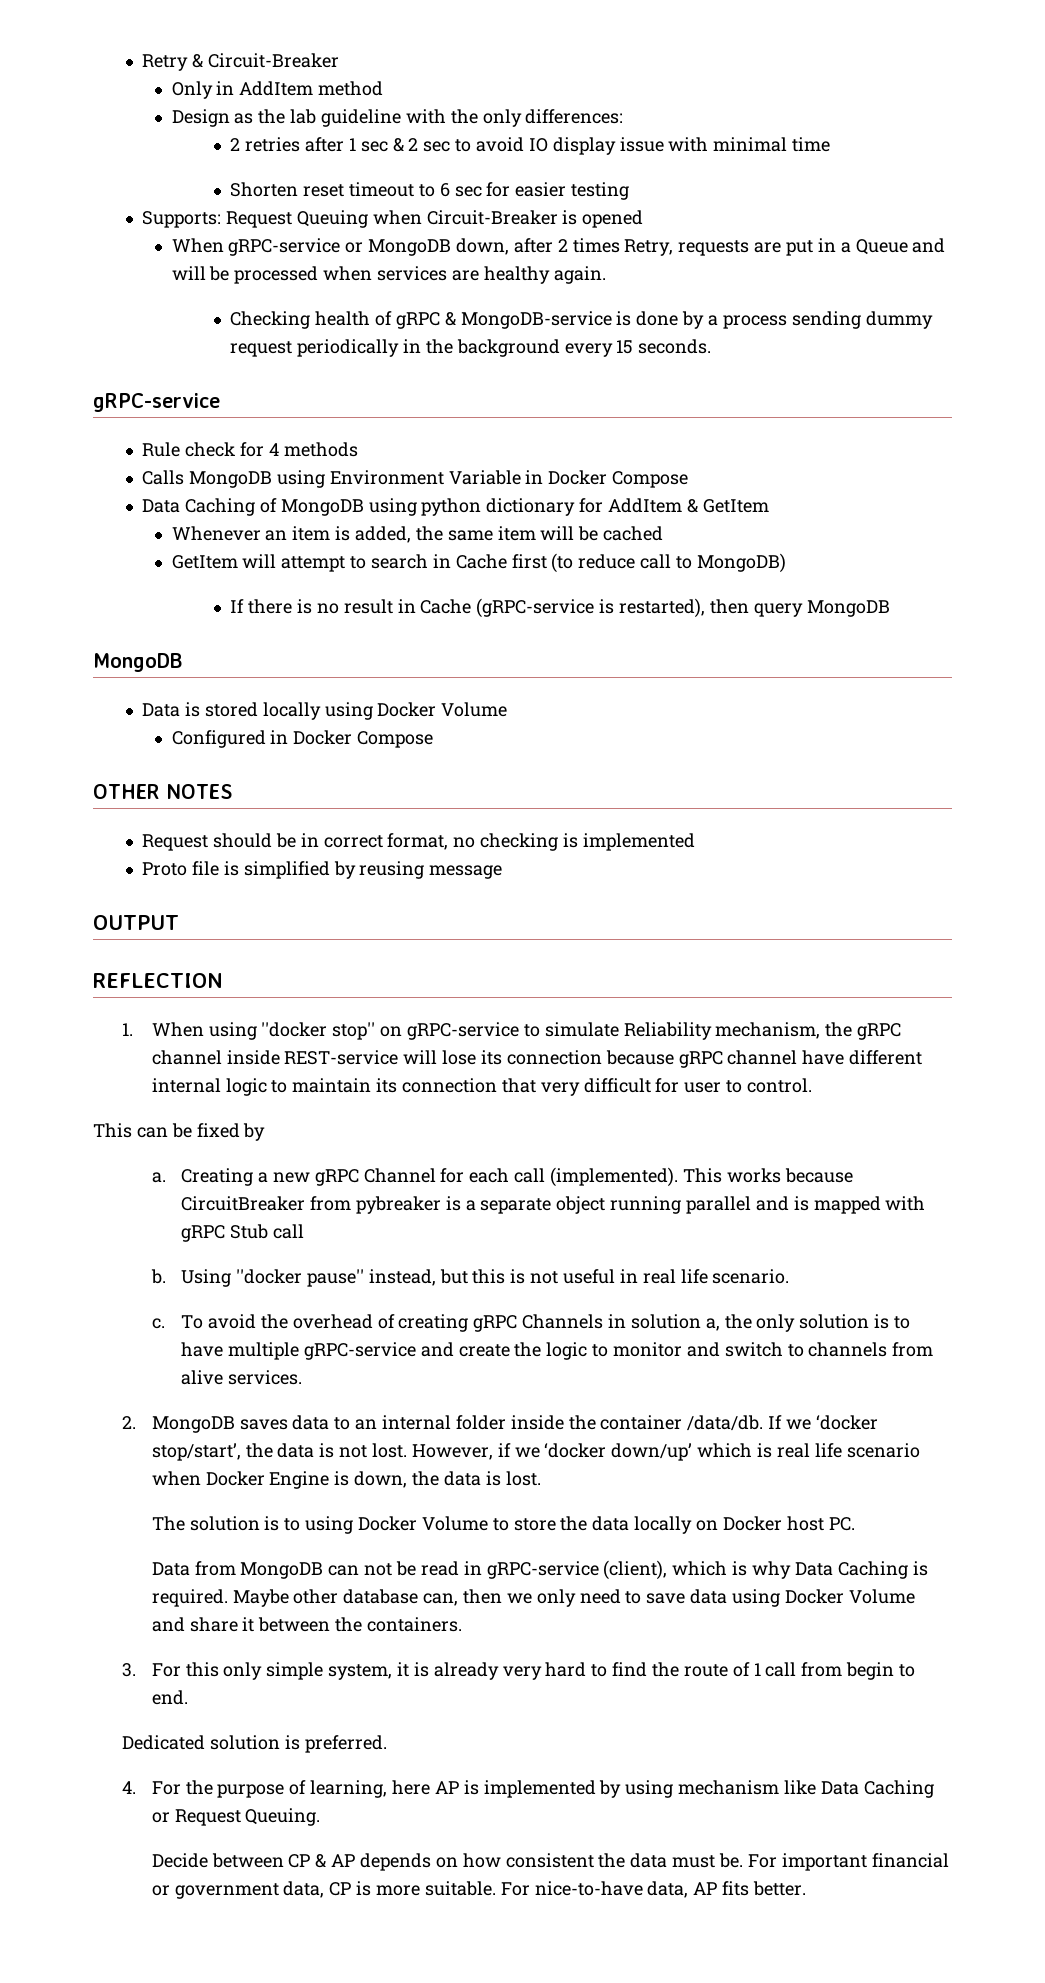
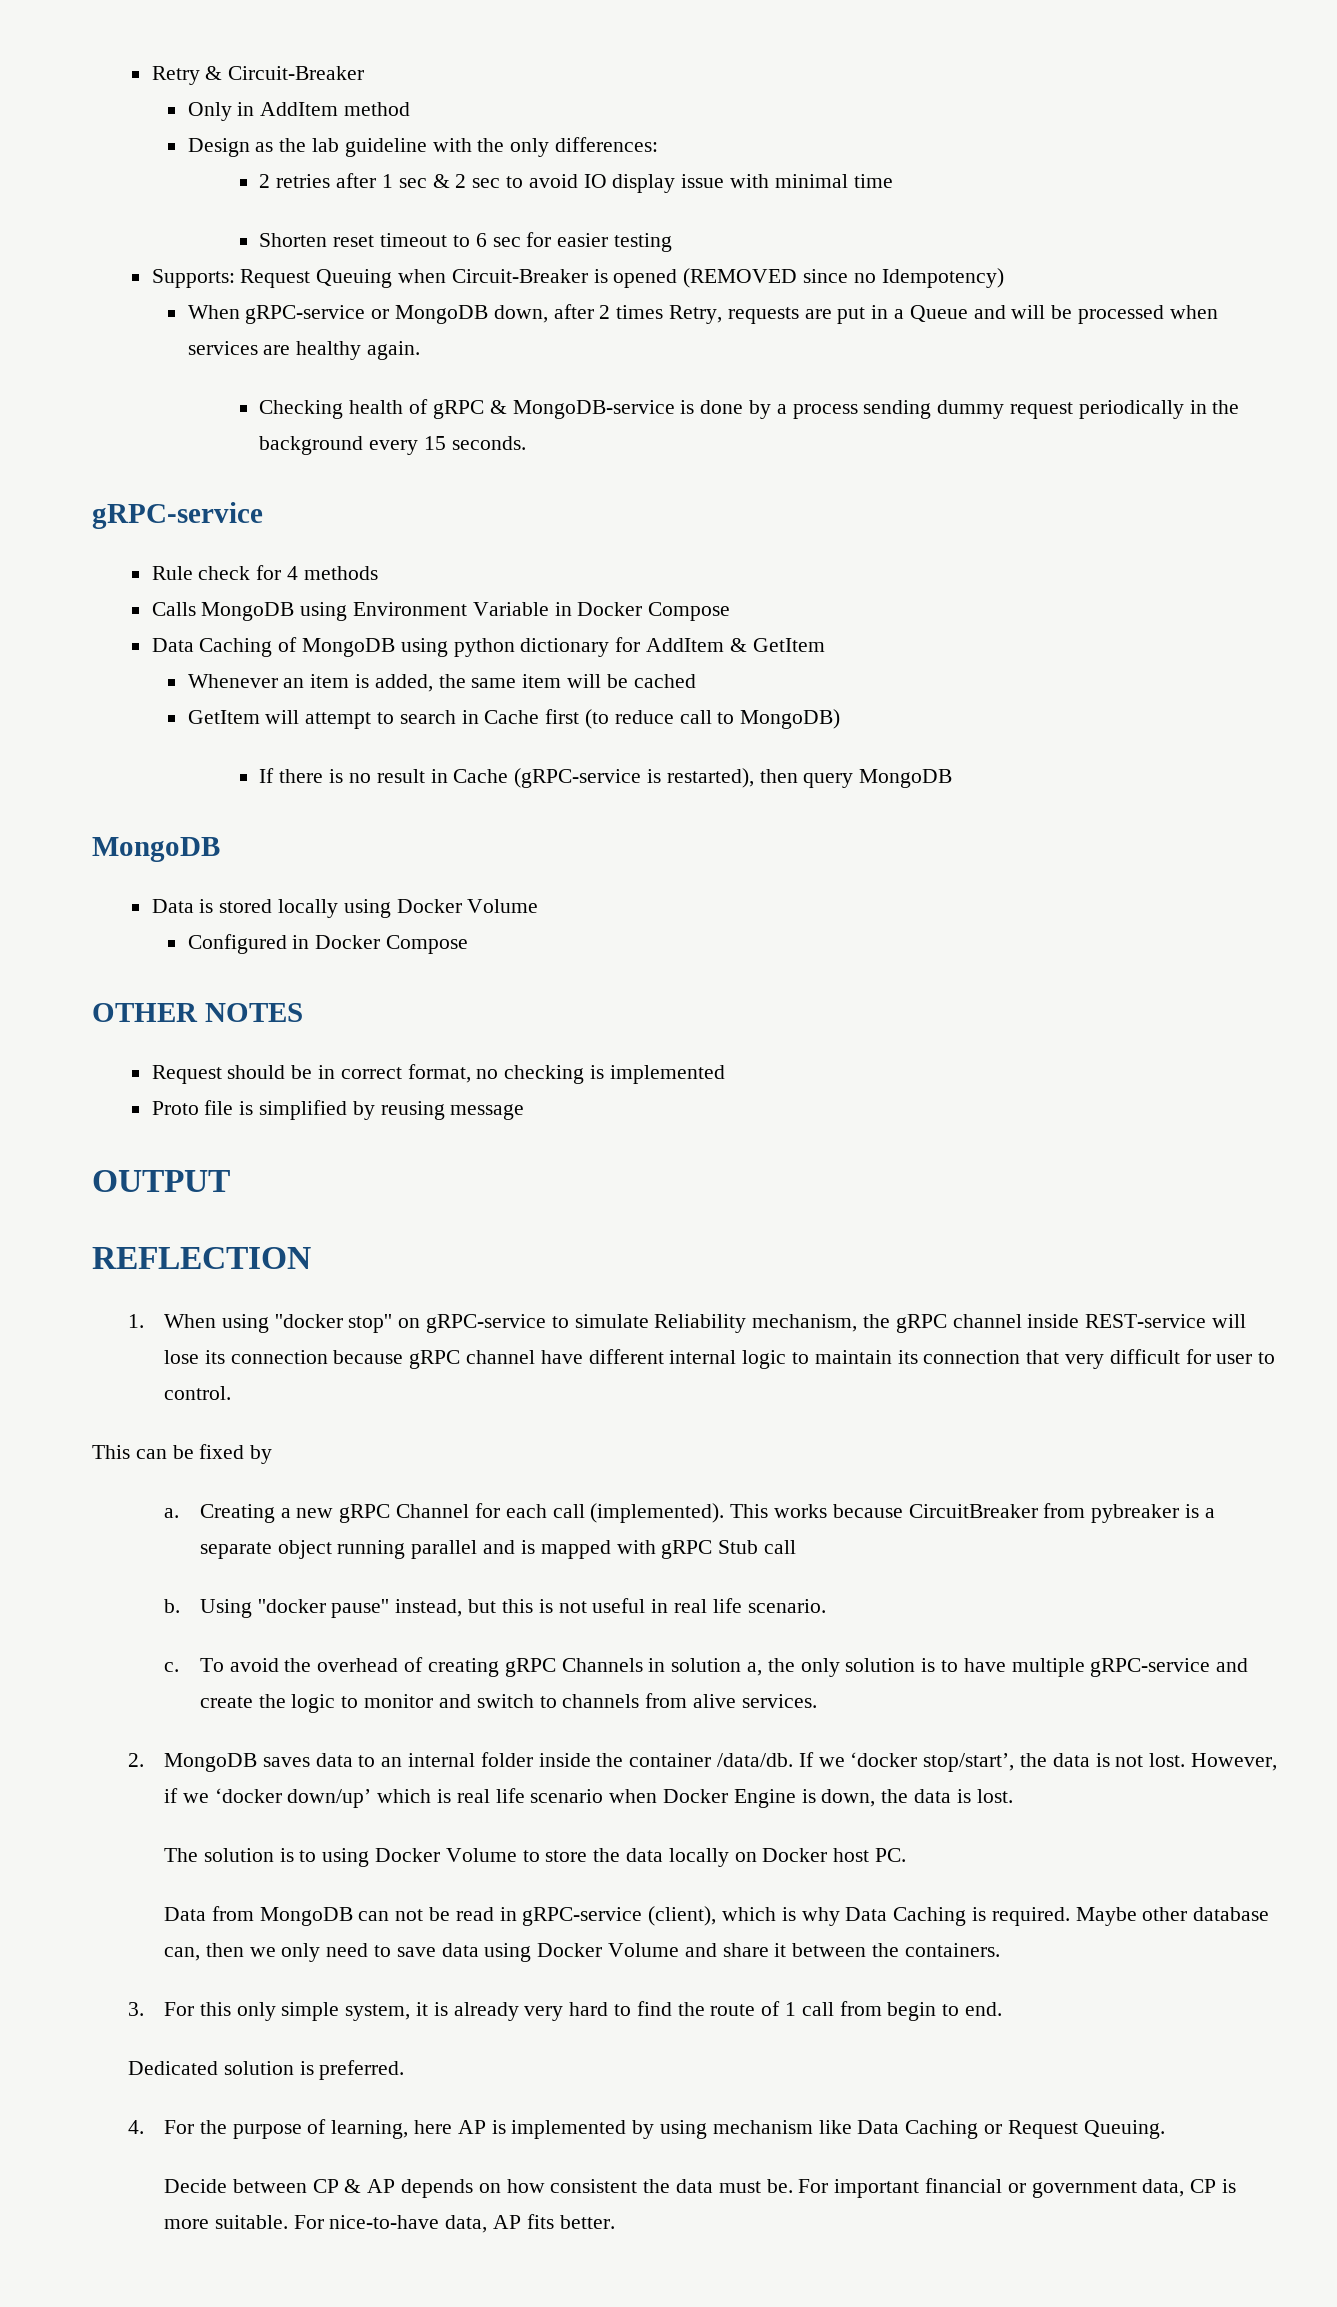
- Supports: Request Queuing when Circuit-Breaker is opened
+ Supports: Request Queuing when Circuit-Breaker is opened (REMOVED since no Idempotency)

